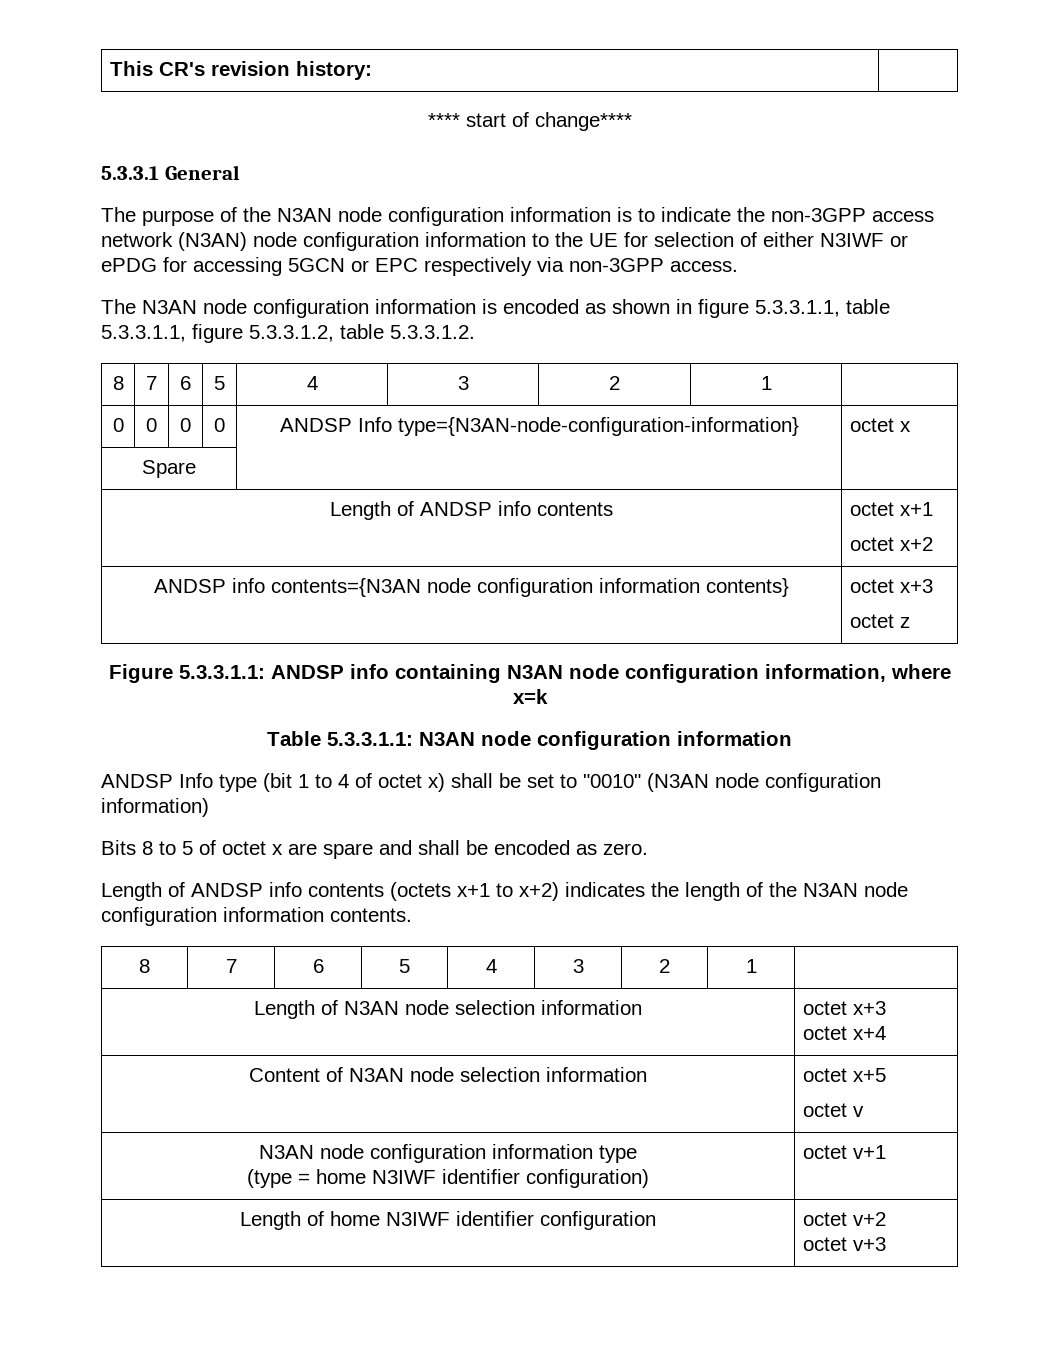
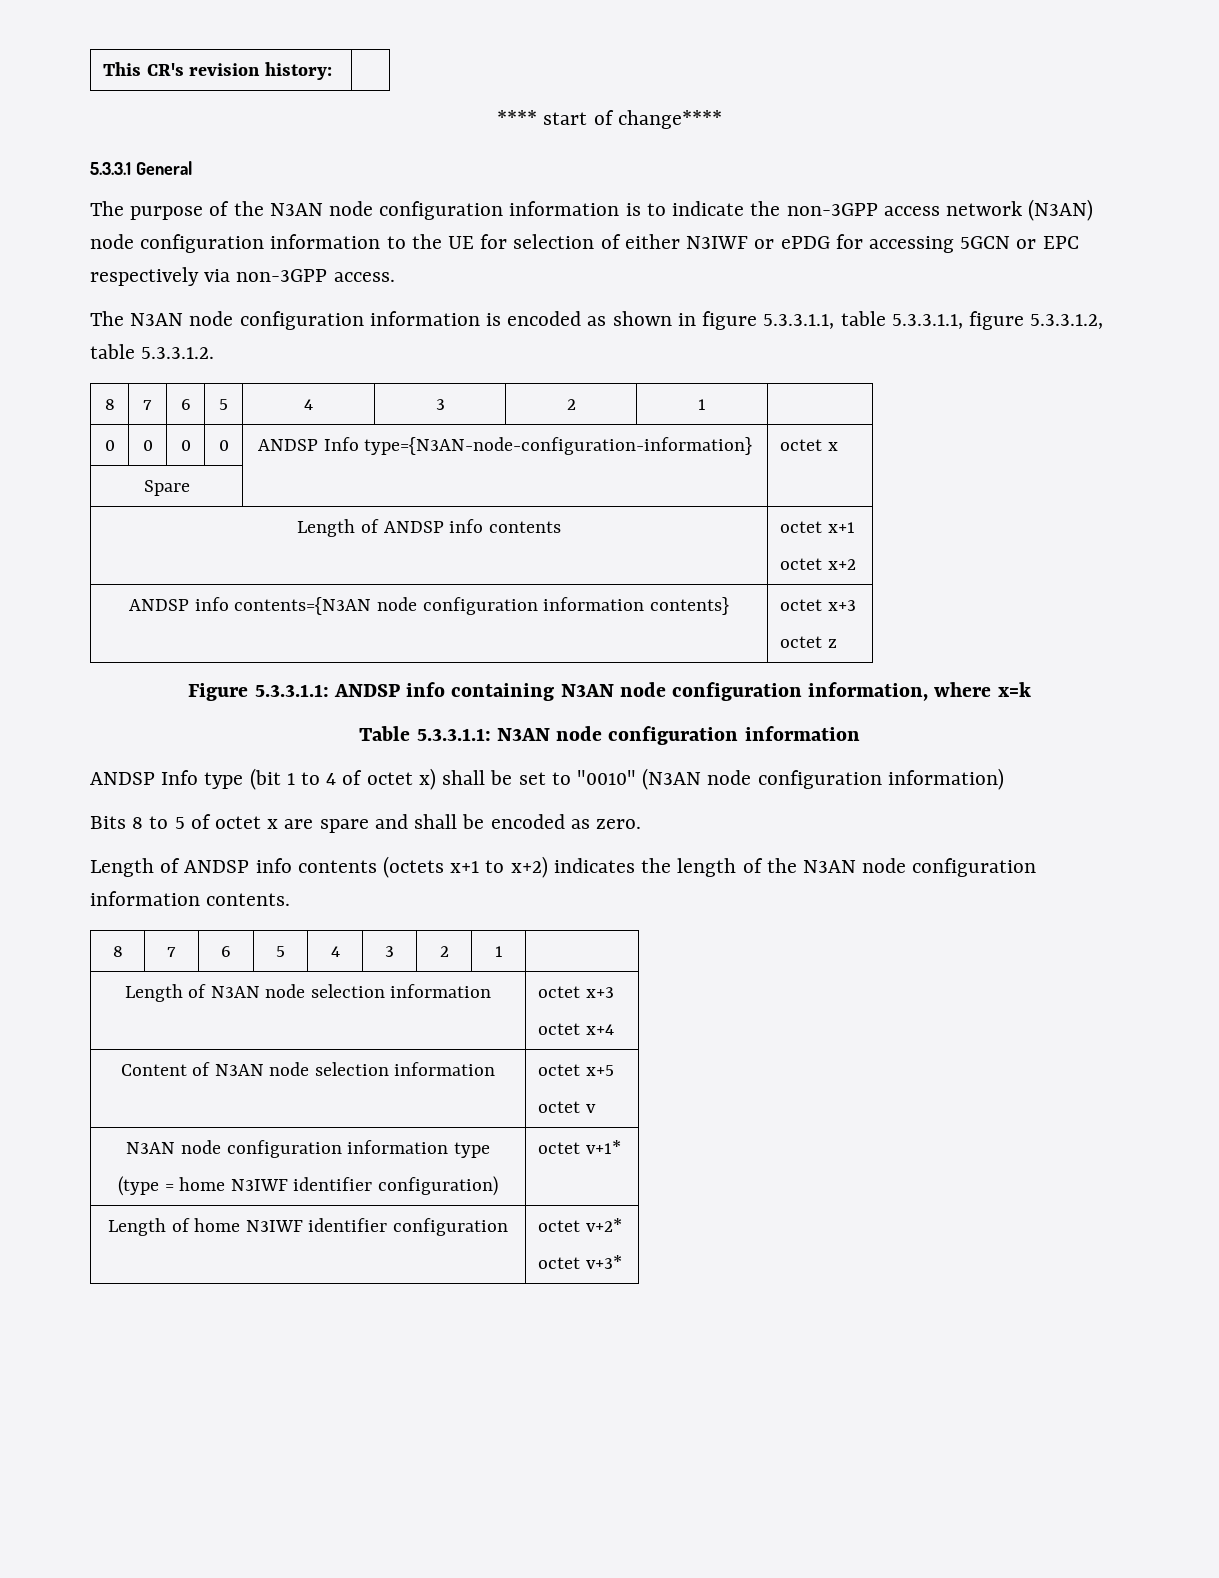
  N3AN node configuration information type
- (type = home N3IWF identifier configuration) | octet v+1
+ (type = home N3IWF identifier configuration) | octet v+1*
- Length of home N3IWF identifier configuration | octet v+2
- octet v+3
+ Length of home N3IWF identifier configuration | octet v+2*
+ octet v+3*

